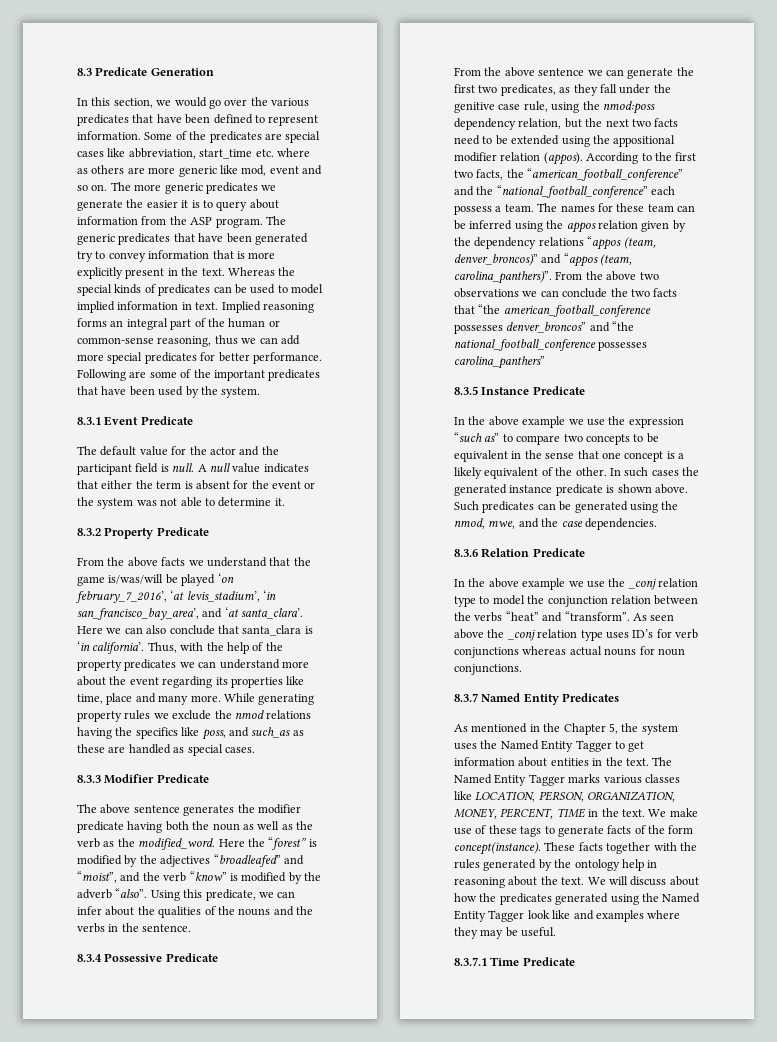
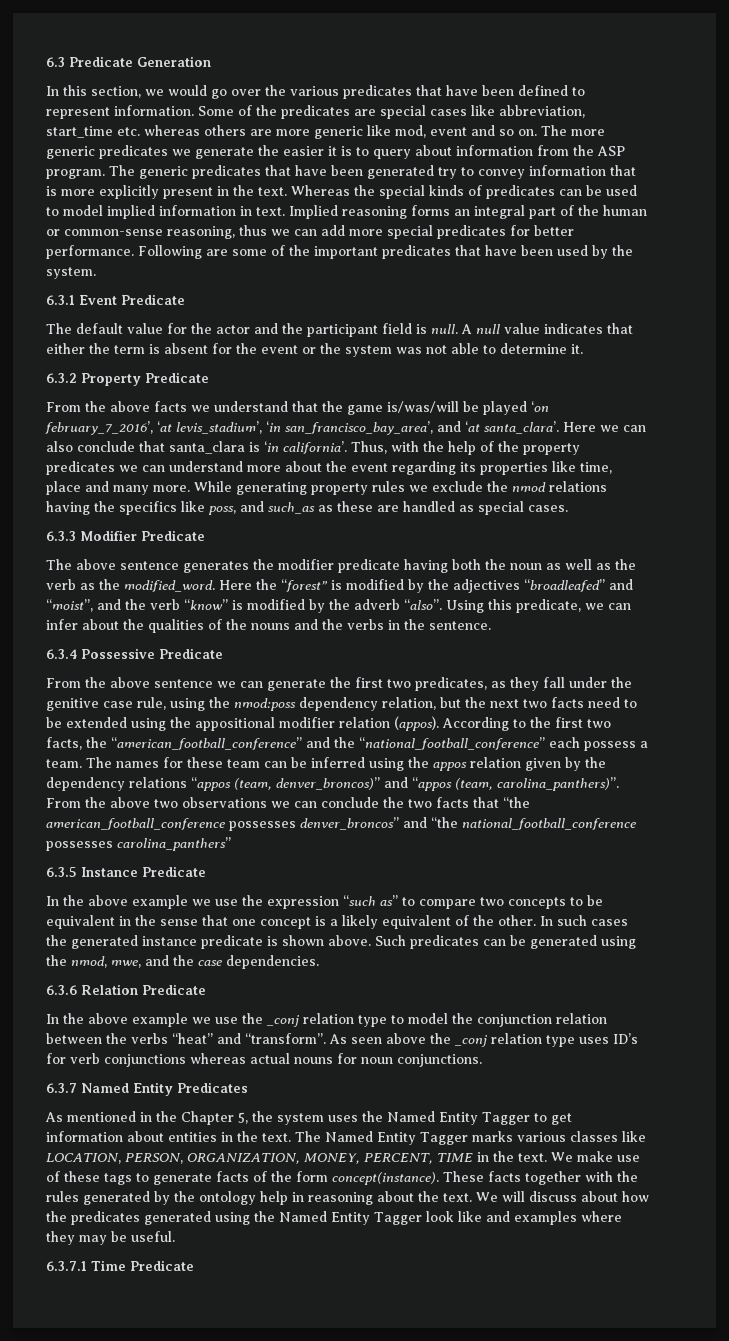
- 8.3 Predicate Generation
+ 6.3 Predicate Generation
- Some of the predicates are special cases like abbreviation, start_time etc. where as others are more generic like mod, event and so on.
+ Some of the predicates are special cases like abbreviation, start_time etc. whereas others are more generic like mod, event and so on.
- 8.3.1 Event Predicate
+ 6.3.1 Event Predicate
- 8.3.2 Property Predicate
+ 6.3.2 Property Predicate
- 8.3.3 Modifier Predicate
+ 6.3.3 Modifier Predicate
- 8.3.4 Possessive Predicate
+ 6.3.4 Possessive Predicate
- 8.3.5 Instance Predicate
+ 6.3.5 Instance Predicate
- 8.3.6 Relation Predicate
+ 6.3.6 Relation Predicate
- 8.3.7 Named Entity Predicates
+ 6.3.7 Named Entity Predicates
- 8.3.7.1 Time Predicate
+ 6.3.7.1 Time Predicate

